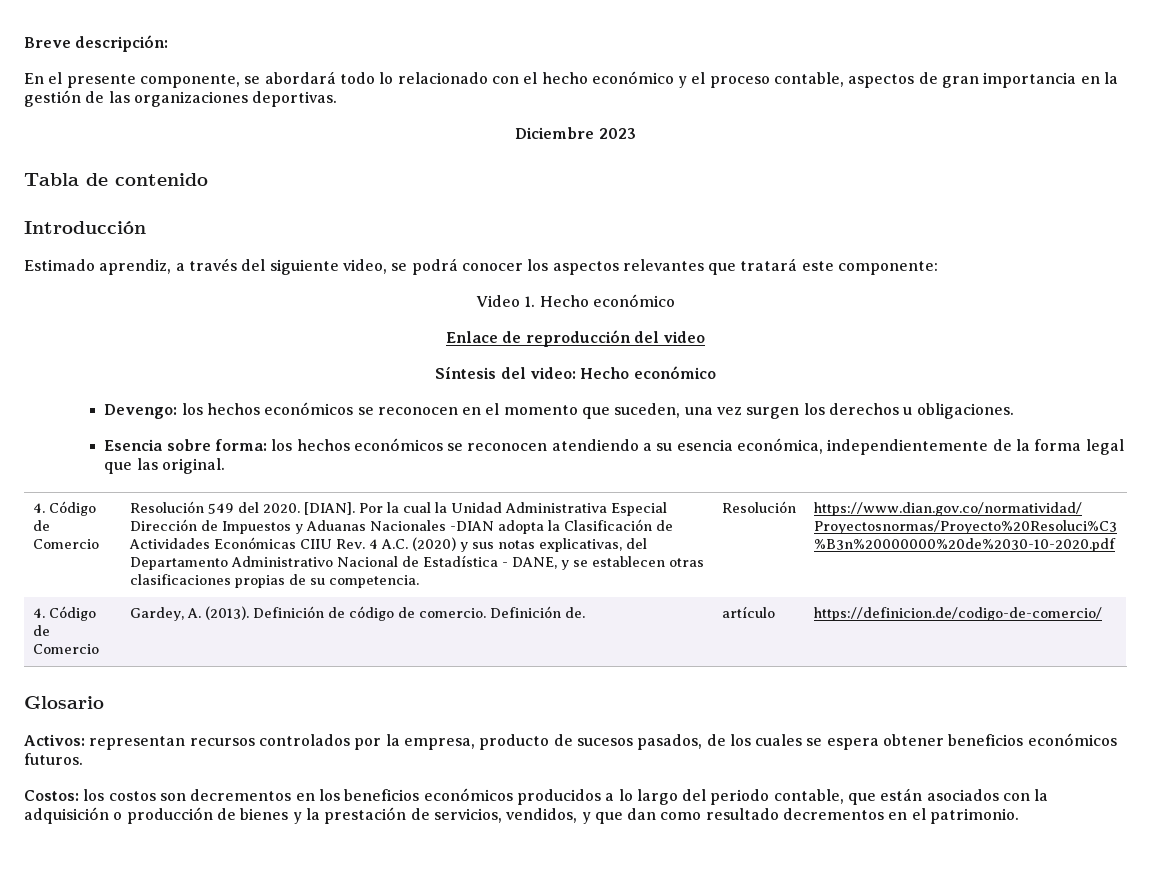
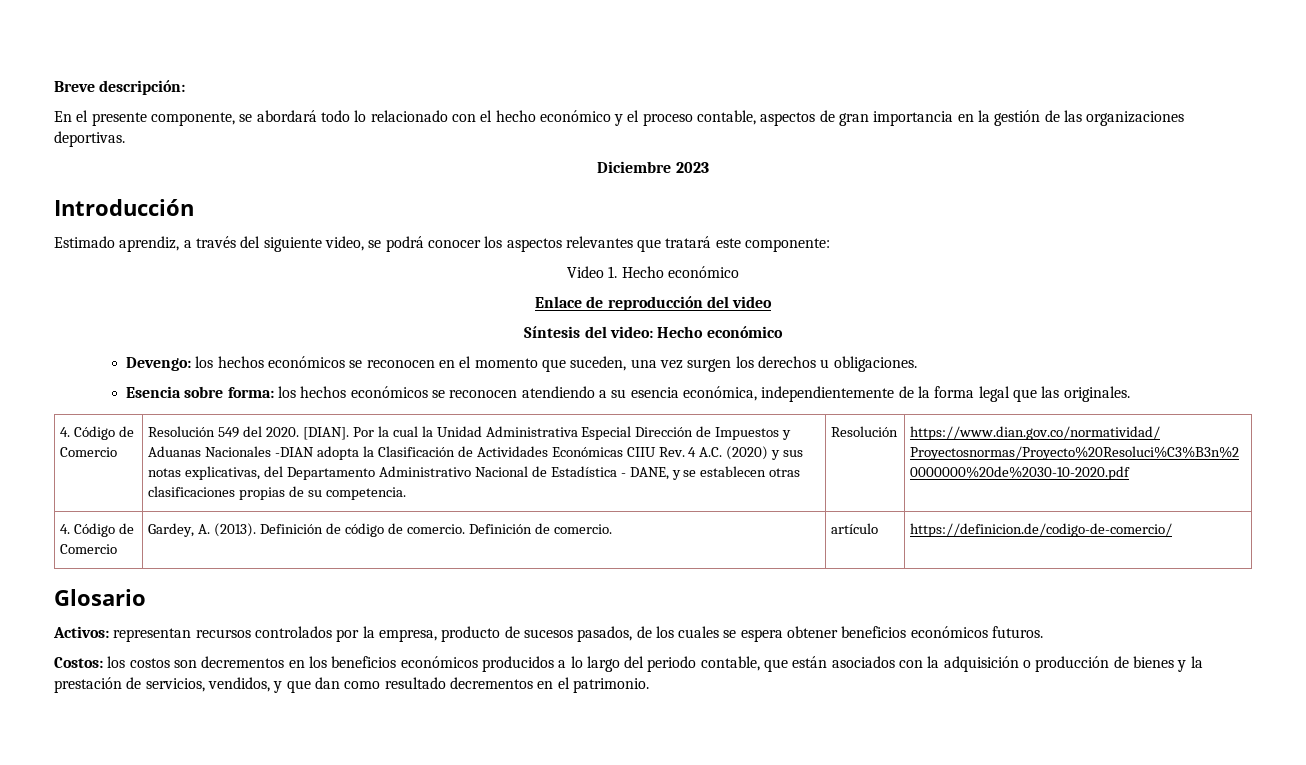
- Tabla de contenido
- Esencia sobre forma: los hechos económicos se reconocen atendiendo a su esencia económica, independientemente de la forma legal que las original.
+ Esencia sobre forma: los hechos económicos se reconocen atendiendo a su esencia económica, independientemente de la forma legal que las originales.
- 4. Código de Comercio | Gardey, A. (2013). Definición de código de comercio. Definición de. | artículo | https://definicion.de/codigo-de-comercio/
+ 4. Código de Comercio | Gardey, A. (2013). Definición de código de comercio. Definición de comercio. | artículo | https://definicion.de/codigo-de-comercio/

